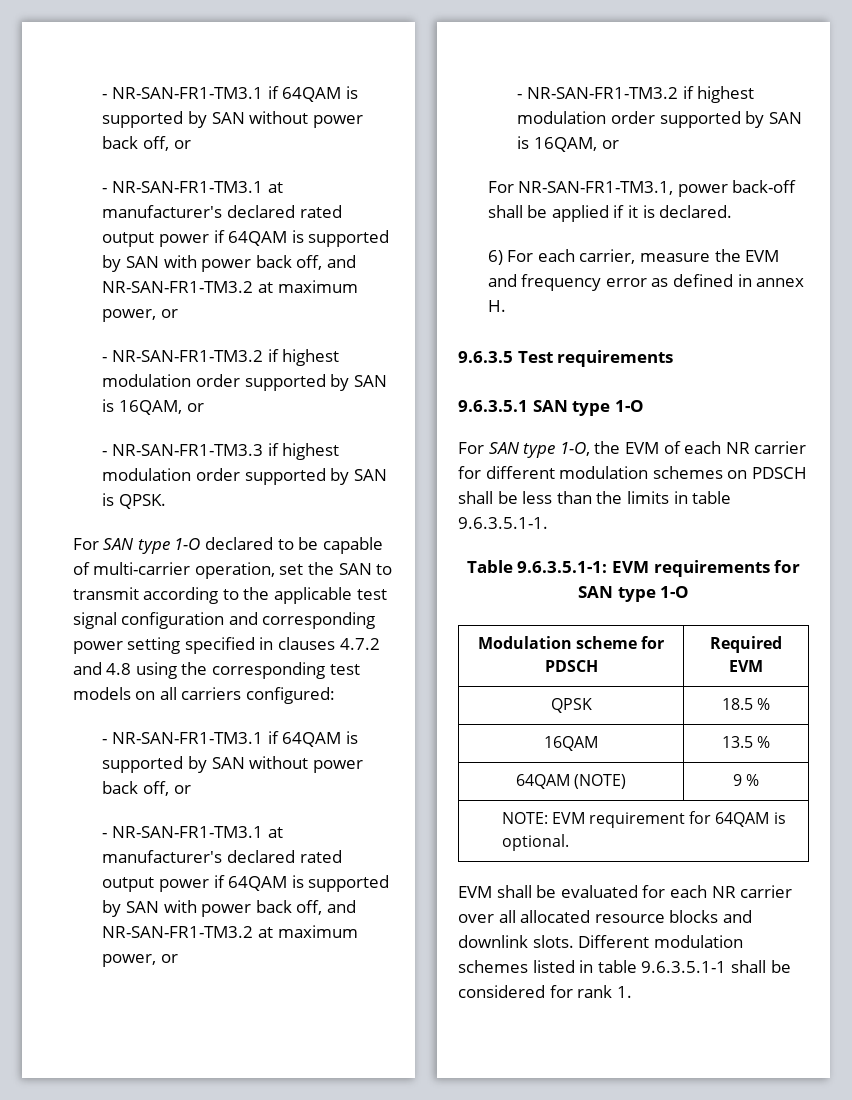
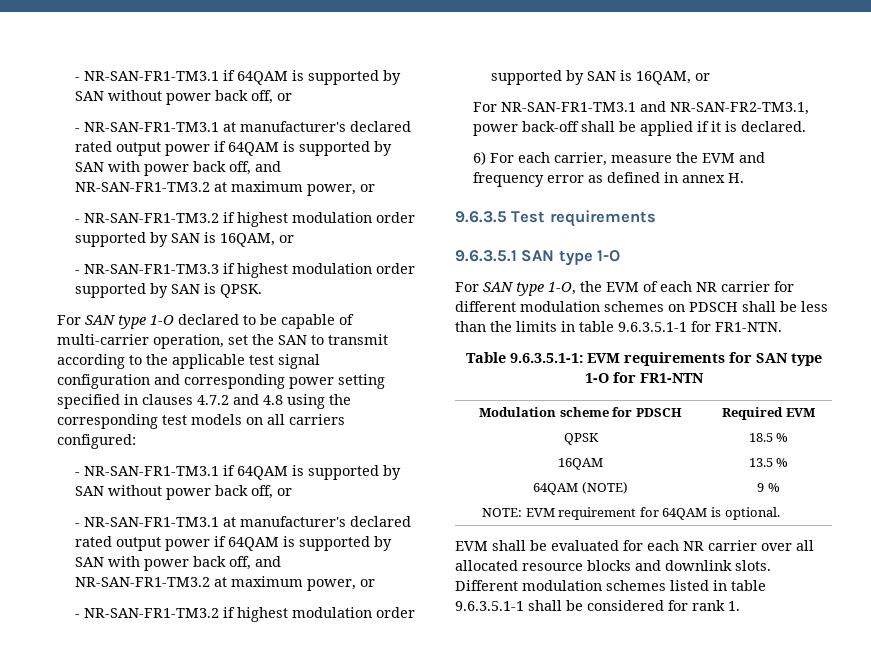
- For NR-SAN-FR1-TM3.1, power back-off shall be applied if it is declared.
+ For NR-SAN-FR1-TM3.1 and NR-SAN-FR2-TM3.1, power back-off shall be applied if it is declared.
- For SAN type 1-O, the EVM of each NR carrier for different modulation schemes on PDSCH shall be less than the limits in table 9.6.3.5.1-1.
+ For SAN type 1-O, the EVM of each NR carrier for different modulation schemes on PDSCH shall be less than the limits in table 9.6.3.5.1-1 for FR1-NTN.
- Table 9.6.3.5.1-1: EVM requirements for SAN type 1-O
+ Table 9.6.3.5.1-1: EVM requirements for SAN type 1-O for FR1-NTN

